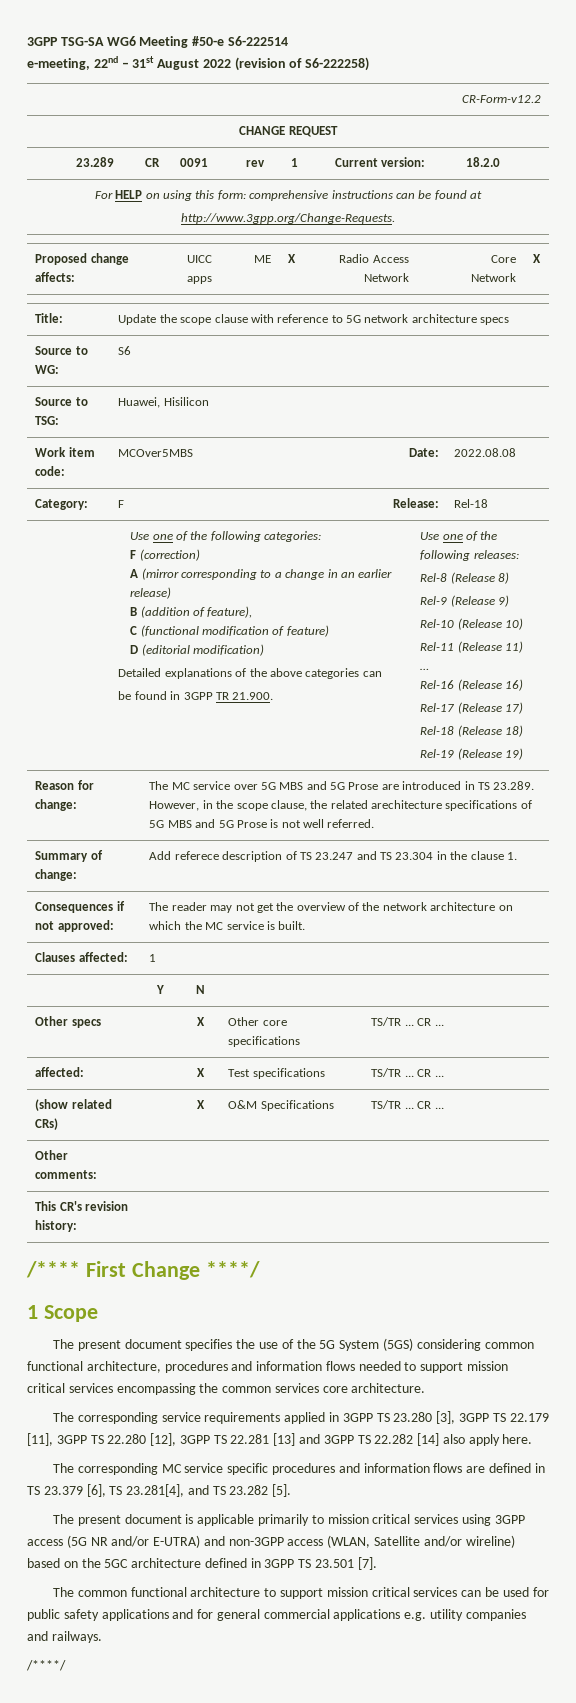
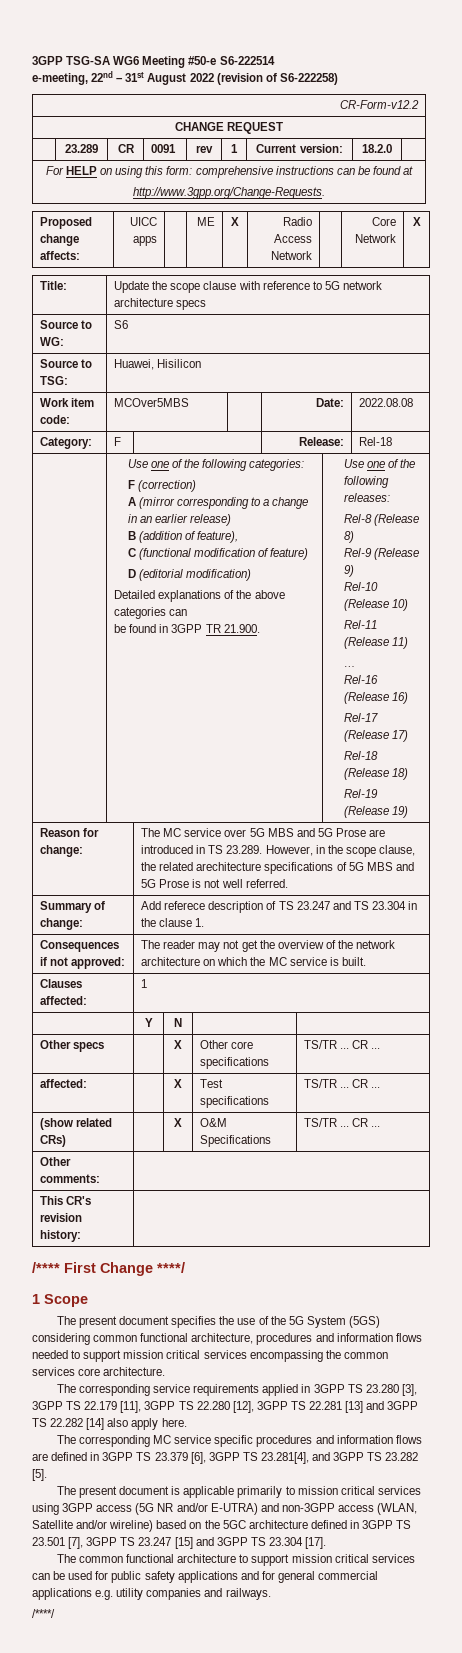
- The corresponding MC service specific procedures and information flows are defined in TS 23.379 [6], TS 23.281[4], and TS 23.282 [5].
+ The corresponding MC service specific procedures and information flows are defined in 3GPP TS 23.379 [6], 3GPP TS 23.281[4], and 3GPP TS 23.282 [5].
- The present document is applicable primarily to mission critical services using 3GPP access (5G NR and/or E-UTRA) and non-3GPP access (WLAN, Satellite and/or wireline) based on the 5GC architecture defined in 3GPP TS 23.501 [7].
+ The present document is applicable primarily to mission critical services using 3GPP access (5G NR and/or E-UTRA) and non-3GPP access (WLAN, Satellite and/or wireline) based on the 5GC architecture defined in 3GPP TS 23.501 [7], 3GPP TS 23.247 [15] and 3GPP TS 23.304 [17].

